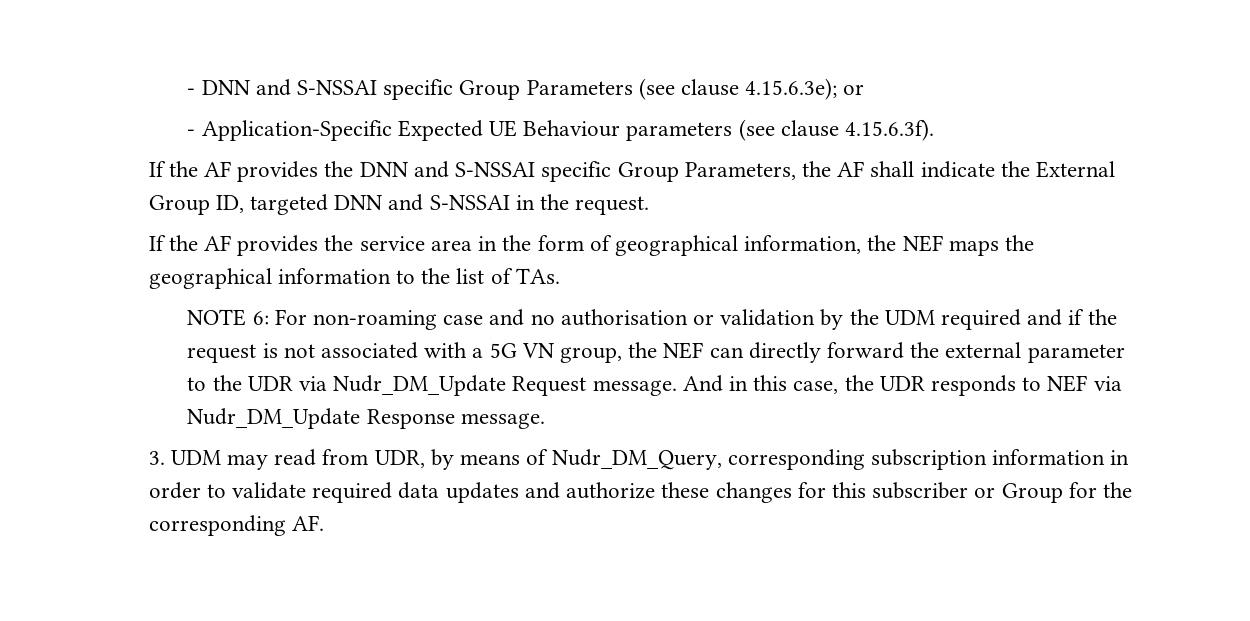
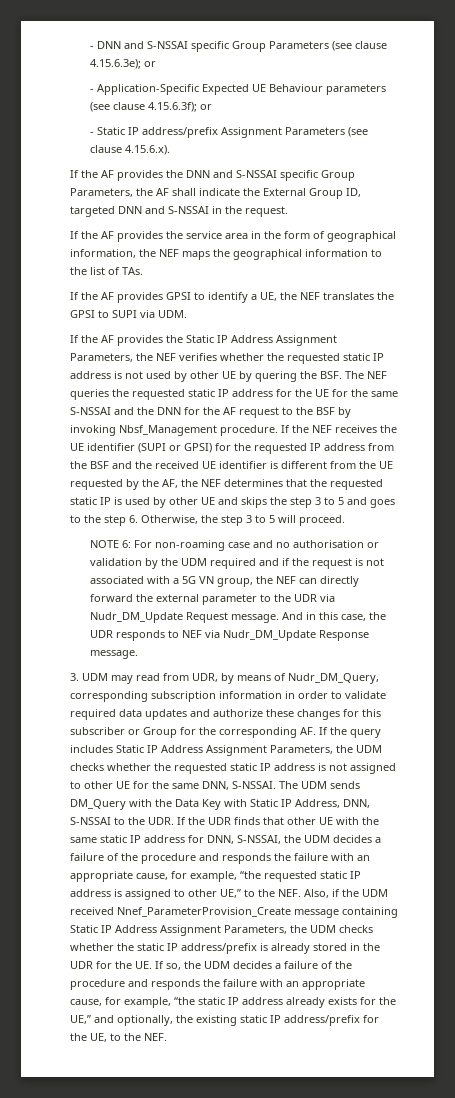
- - Application-Specific Expected UE Behaviour parameters (see clause 4.15.6.3f).
+ - Application-Specific Expected UE Behaviour parameters (see clause 4.15.6.3f); or
+ - Static IP address/prefix Assignment Parameters (see clause 4.15.6.x).
+ If the AF provides GPSI to identify a UE, the NEF translates the GPSI to SUPI via UDM.
+ If the AF provides the Static IP Address Assignment Parameters, the NEF verifies whether the requested static IP address is not used by other UE by quering the BSF. The NEF queries the requested static IP address for the UE for the same S-NSSAI and the DNN for the AF request to the BSF by invoking Nbsf_Management procedure. If the NEF receives the UE identifier (SUPI or GPSI) for the requested IP address from the BSF and the received UE identifier is different from the UE requested by the AF, the NEF determines that the requested static IP is used by other UE and skips the step 3 to 5 and goes to the step 6. Otherwise, the step 3 to 5 will proceed.
- 3. UDM may read from UDR, by means of Nudr_DM_Query, corresponding subscription information in order to validate required data updates and authorize these changes for this subscriber or Group for the corresponding AF.
+ 3. UDM may read from UDR, by means of Nudr_DM_Query, corresponding subscription information in order to validate required data updates and authorize these changes for this subscriber or Group for the corresponding AF. If the query includes Static IP Address Assignment Parameters, the UDM checks whether the requested static IP address is not assigned to other UE for the same DNN, S-NSSAI. The UDM sends DM_Query with the Data Key with Static IP Address, DNN, S-NSSAI to the UDR. If the UDR finds that other UE with the same static IP address for DNN, S-NSSAI, the UDM decides a failure of the procedure and responds the failure with an appropriate cause, for example, “the requested static IP address is assigned to other UE,” to the NEF. Also, if the UDM received Nnef_ParameterProvision_Create message containing Static IP Address Assignment Parameters, the UDM checks whether the static IP address/prefix is already stored in the UDR for the UE. If so, the UDM decides a failure of the procedure and responds the failure with an appropriate cause, for example, “the static IP address already exists for the UE,” and optionally, the existing static IP address/prefix for the UE, to the NEF.

